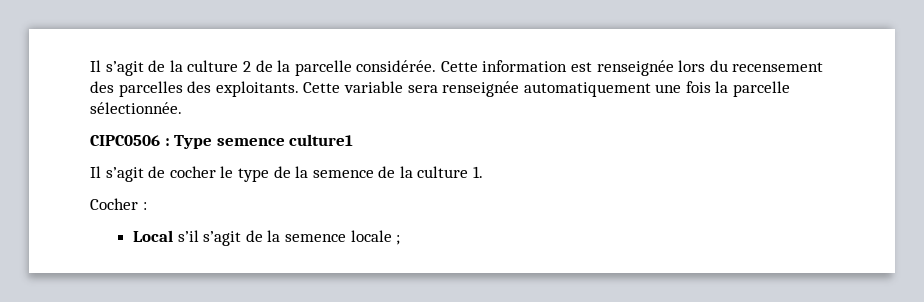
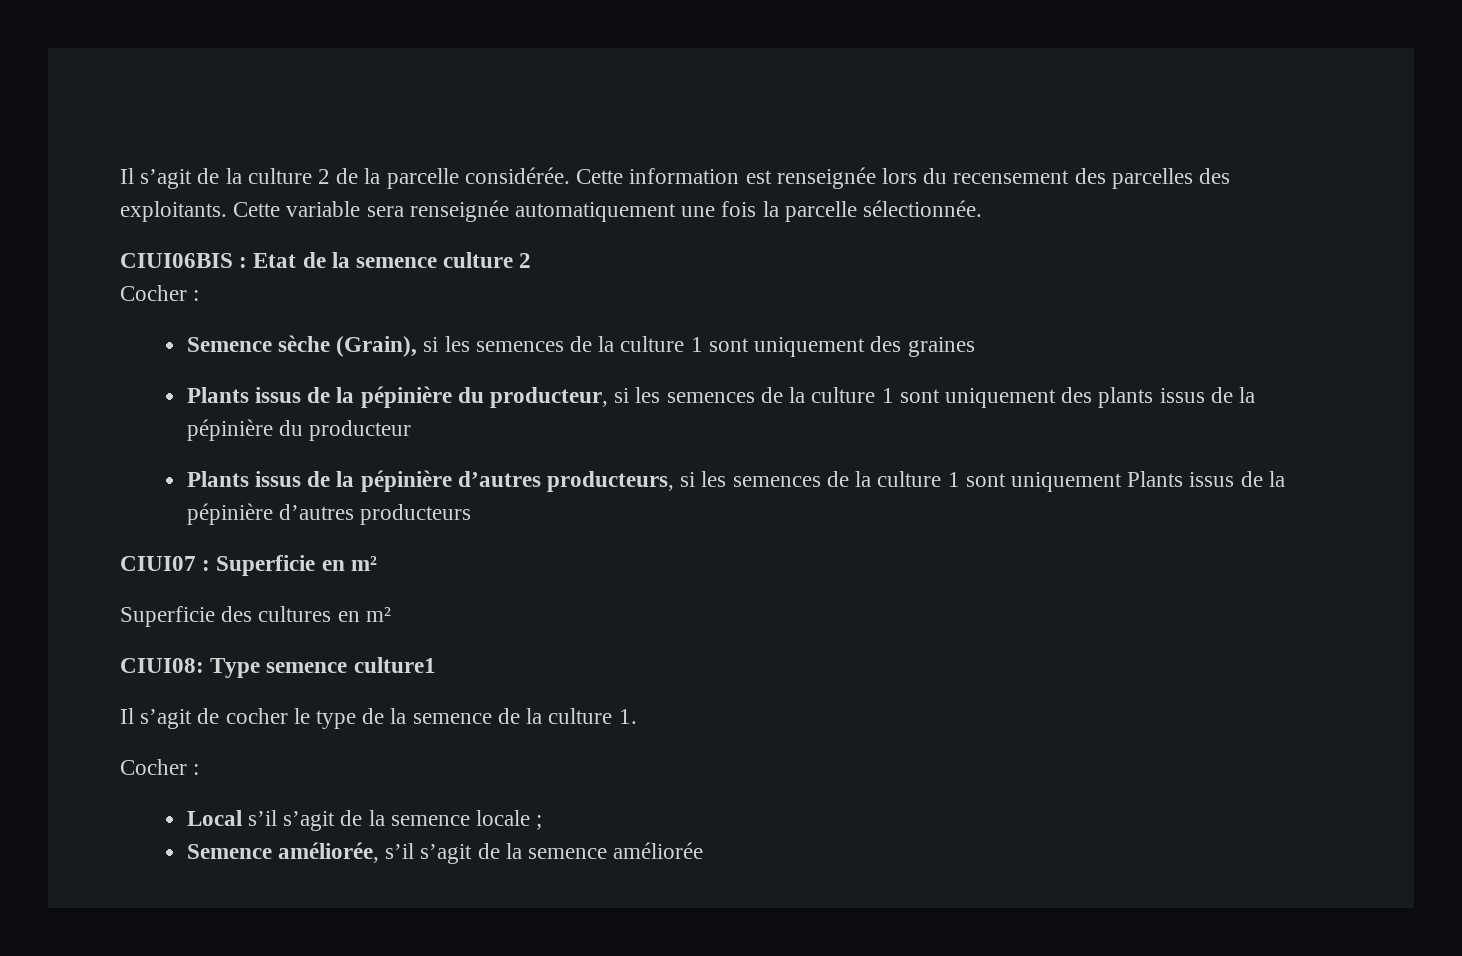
- CIPC0506 : Type semence culture1
+ CIUI06BIS : Etat de la semence culture 2
+ Cocher :
+ Semence sèche (Grain), si les semences de la culture 1 sont uniquement des graines
+ Plants issus de la pépinière du producteur, si les semences de la culture 1 sont uniquement des plants issus de la pépinière du producteur
+ Plants issus de la pépinière d’autres producteurs, si les semences de la culture 1 sont uniquement Plants issus de la pépinière d’autres producteurs
+ CIUI07 : Superficie en m²
+ Superficie des cultures en m²
+ CIUI08: Type semence culture1
+ Semence améliorée, s’il s’agit de la semence améliorée

